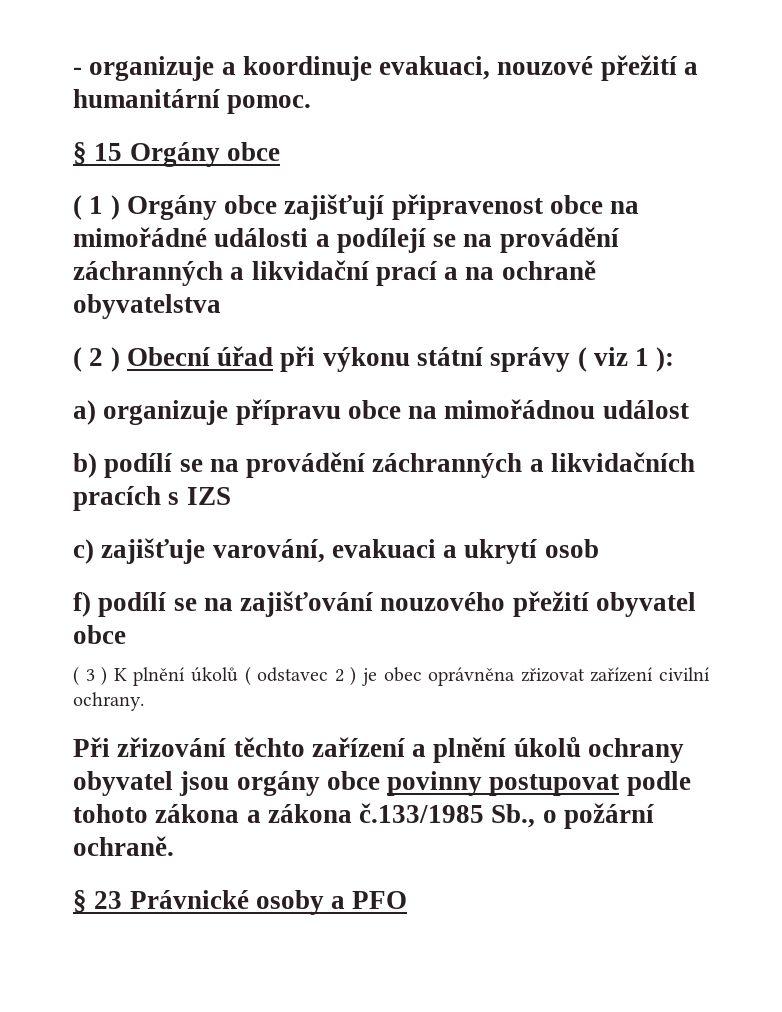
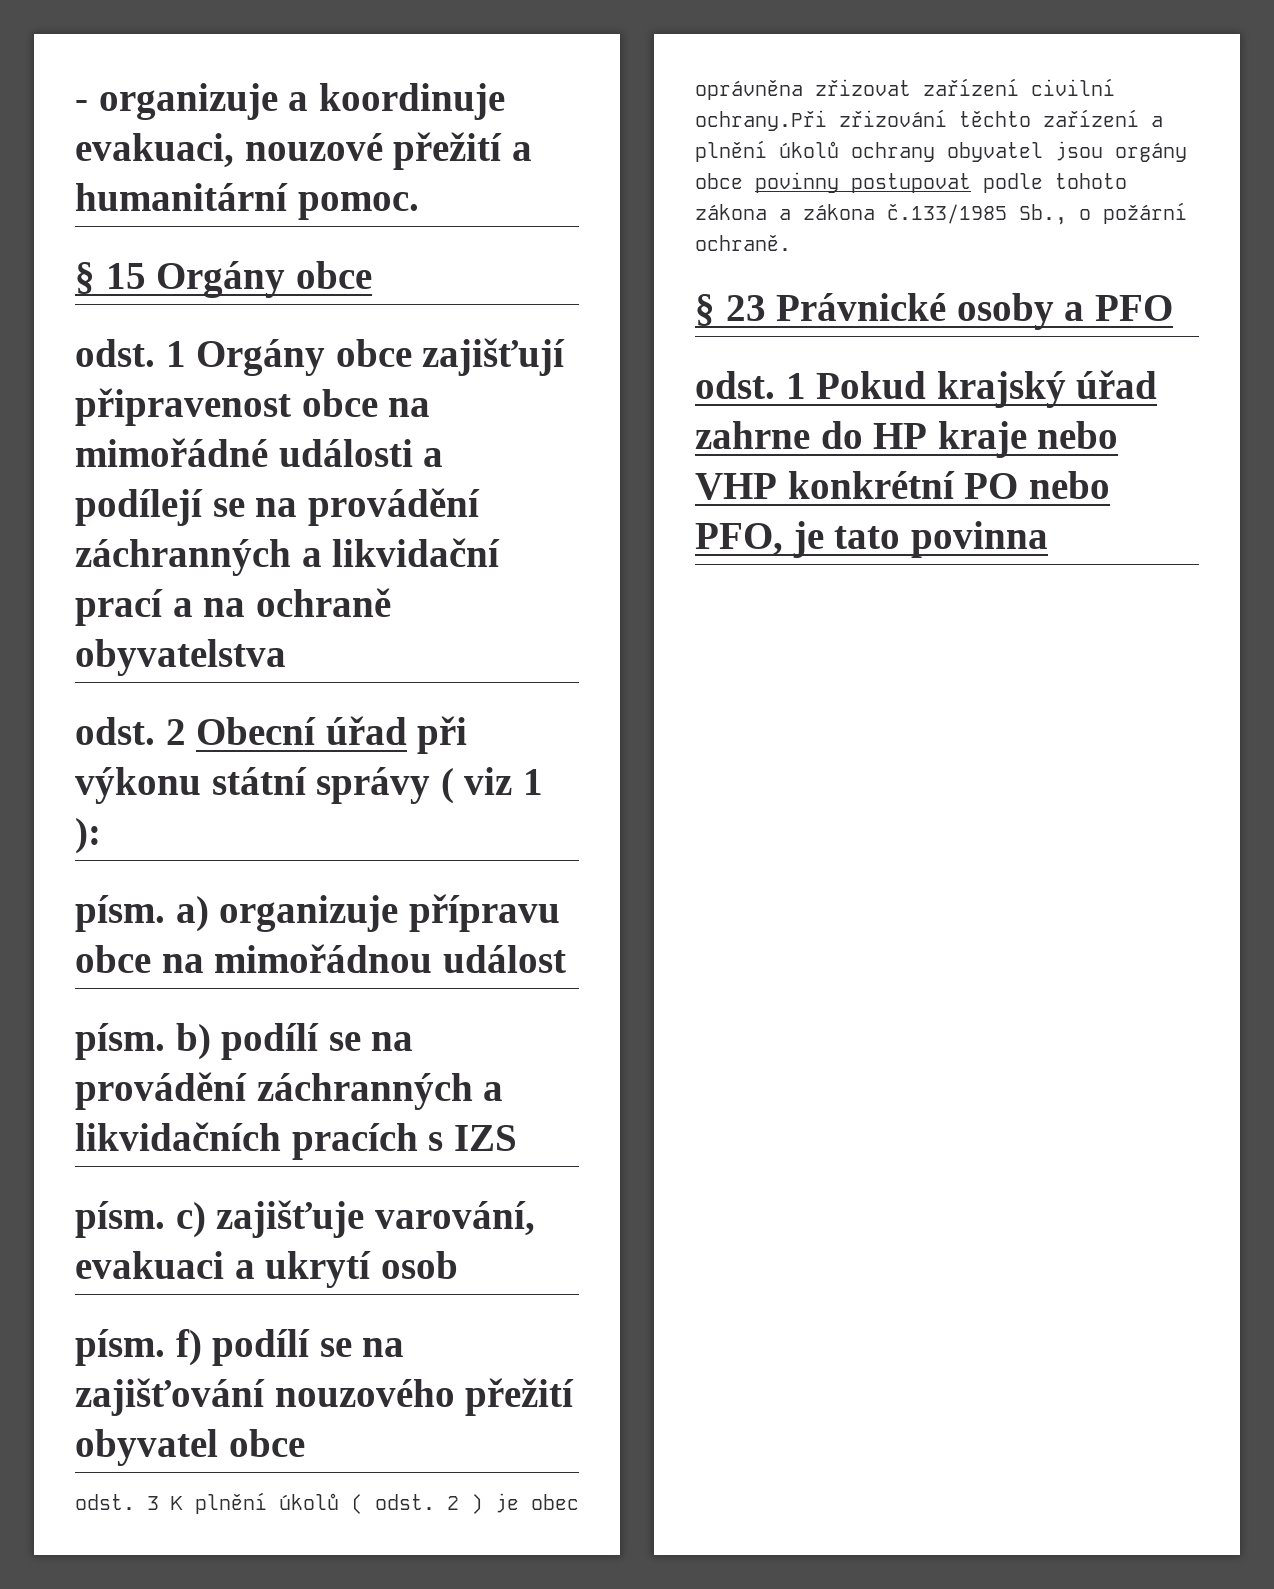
- ( 1 ) Orgány obce zajišťují připravenost obce na mimořádné události a podílejí se na provádění záchranných a likvidační prací a na ochraně obyvatelstva
+ odst. 1 Orgány obce zajišťují připravenost obce na mimořádné události a podílejí se na provádění záchranných a likvidační prací a na ochraně obyvatelstva
- ( 2 ) Obecní úřad při výkonu státní správy ( viz 1 ):
+ odst. 2 Obecní úřad při výkonu státní správy ( viz 1 ):
- a) organizuje přípravu obce na mimořádnou událost
+ písm. a) organizuje přípravu obce na mimořádnou událost
- b) podílí se na provádění záchranných a likvidačních pracích s IZS
+ písm. b) podílí se na provádění záchranných a likvidačních pracích s IZS
- c) zajišťuje varování, evakuaci a ukrytí osob
+ písm. c) zajišťuje varování, evakuaci a ukrytí osob
- f) podílí se na zajišťování nouzového přežití obyvatel obce
+ písm. f) podílí se na zajišťování nouzového přežití obyvatel obce
- ( 3 ) K plnění úkolů ( odstavec 2 ) je obec oprávněna zřizovat zařízení civilní ochrany.
- Při zřizování těchto zařízení a plnění úkolů ochrany obyvatel jsou orgány obce povinny postupovat podle tohoto zákona a zákona č.133/1985 Sb., o požární ochraně.
+ odst. 3 K plnění úkolů ( odst. 2 ) je obec oprávněna zřizovat zařízení civilní ochrany.Při zřizování těchto zařízení a plnění úkolů ochrany obyvatel jsou orgány obce povinny postupovat podle tohoto zákona a zákona č.133/1985 Sb., o požární ochraně.
+ odst. 1 Pokud krajský úřad zahrne do HP kraje nebo VHP konkrétní PO nebo PFO, je tato povinna

